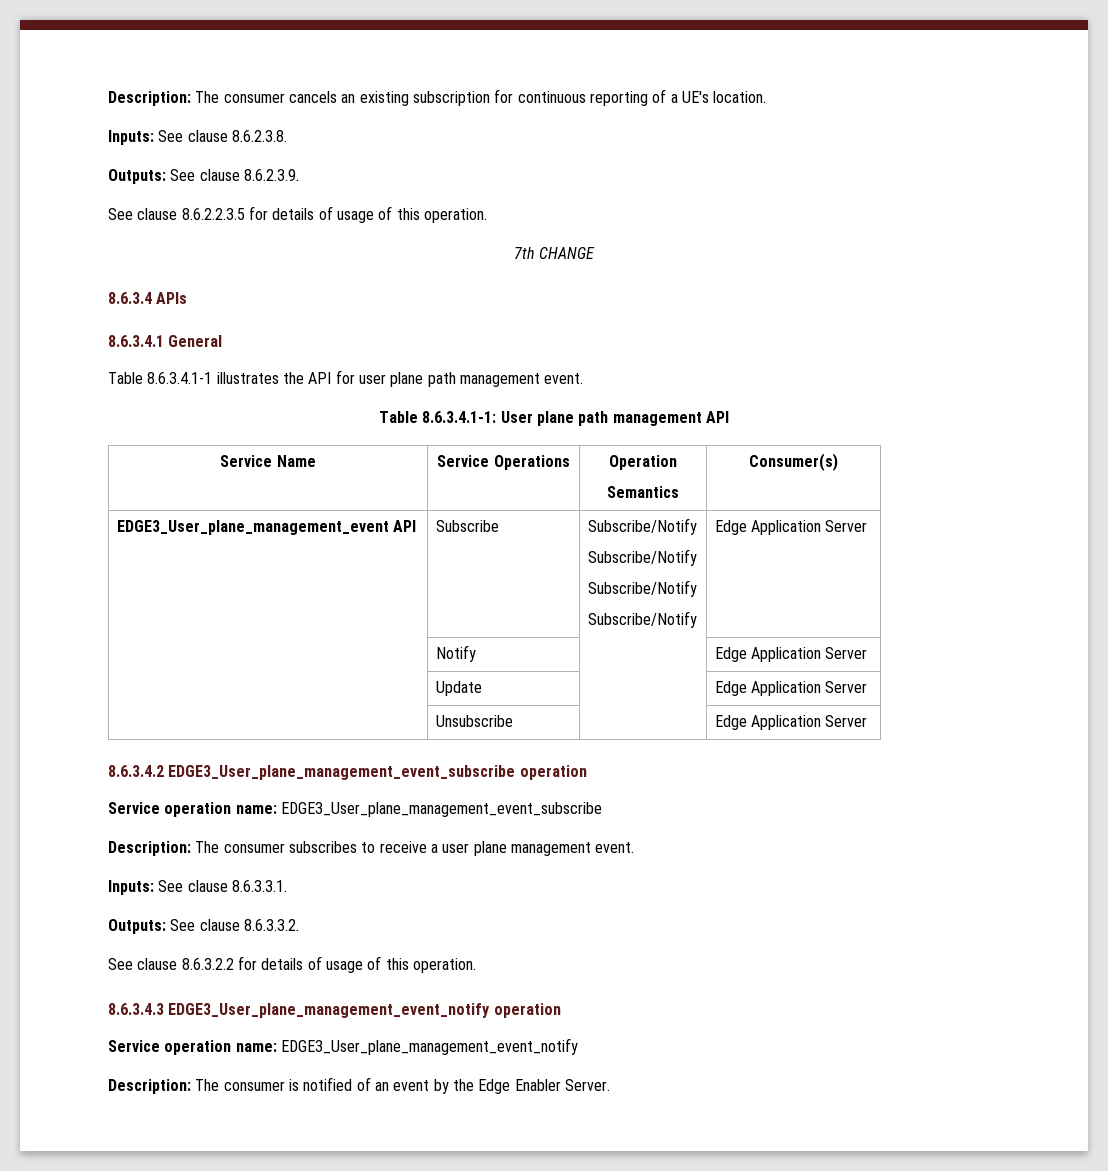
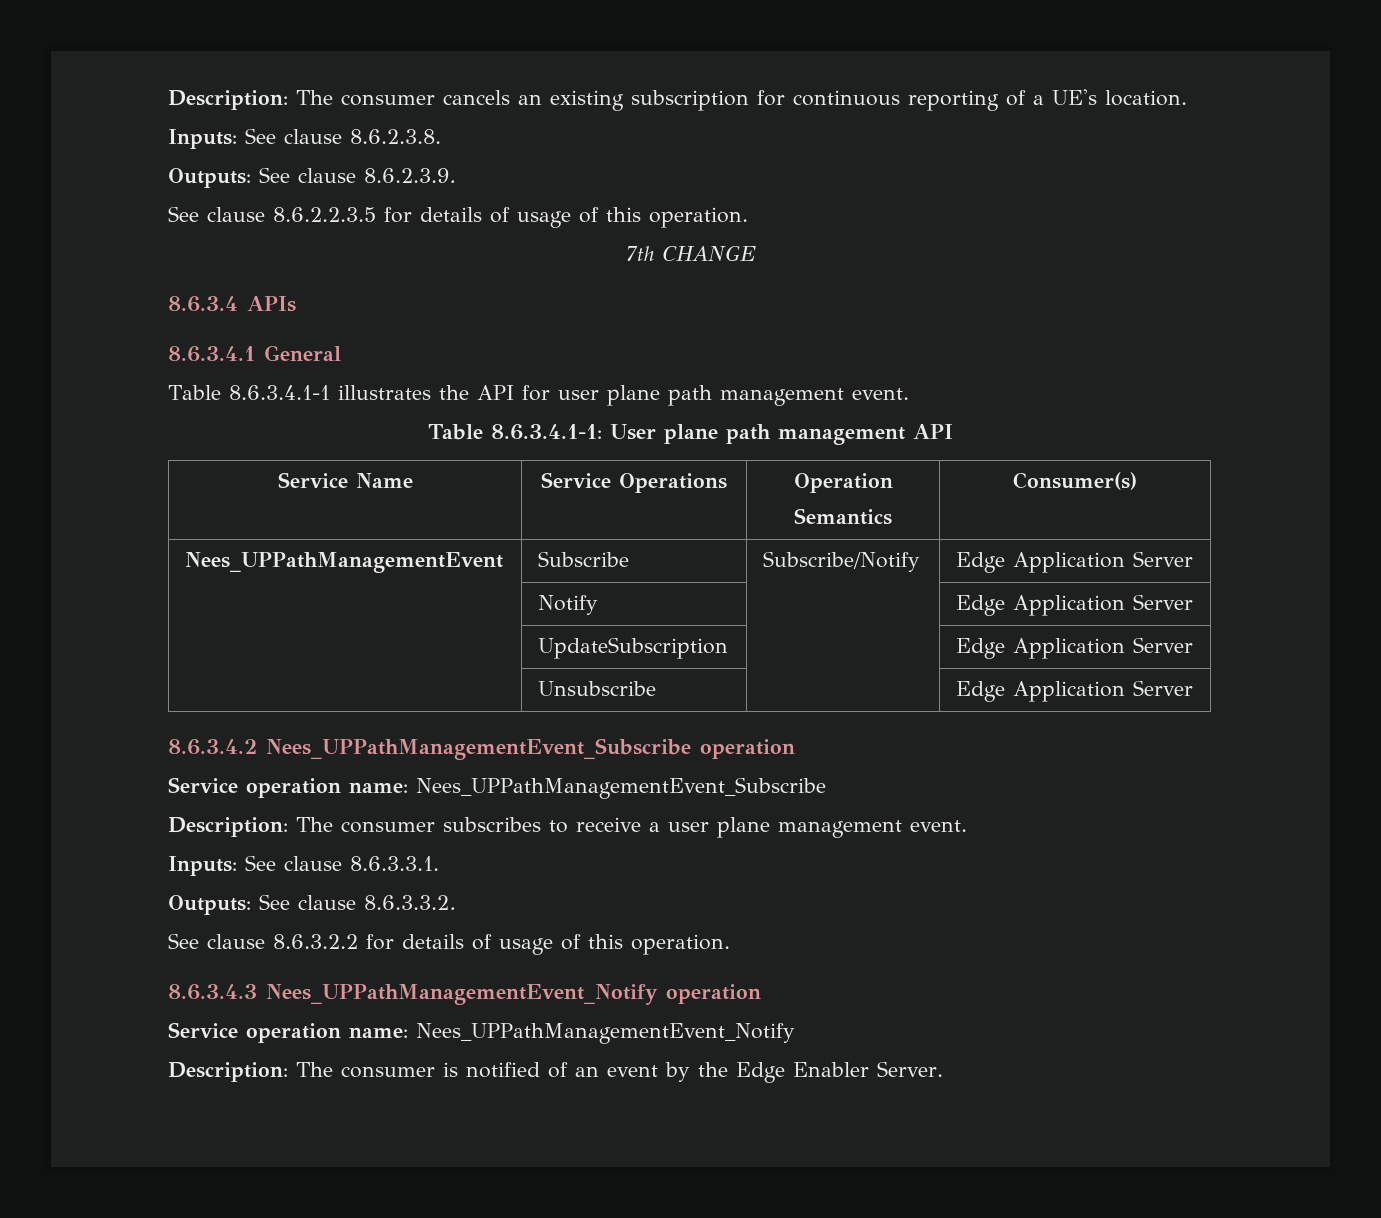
- EDGE3_User_plane_management_event API | Subscribe | Subscribe/Notify
- Subscribe/Notify
- Subscribe/Notify
- Subscribe/Notify | Edge Application Server
+ Nees_UPPathManagementEvent | Subscribe | Subscribe/Notify | Edge Application Server
- | Update | | Edge Application Server
+ | UpdateSubscription | | Edge Application Server
- 8.6.3.4.2 EDGE3_User_plane_management_event_subscribe operation
- Service operation name: EDGE3_User_plane_management_event_subscribe
+ 8.6.3.4.2 Nees_UPPathManagementEvent_Subscribe operation
+ Service operation name: Nees_UPPathManagementEvent_Subscribe
- 8.6.3.4.3 EDGE3_User_plane_management_event_notify operation
- Service operation name: EDGE3_User_plane_management_event_notify
+ 8.6.3.4.3 Nees_UPPathManagementEvent_Notify operation
+ Service operation name: Nees_UPPathManagementEvent_Notify

